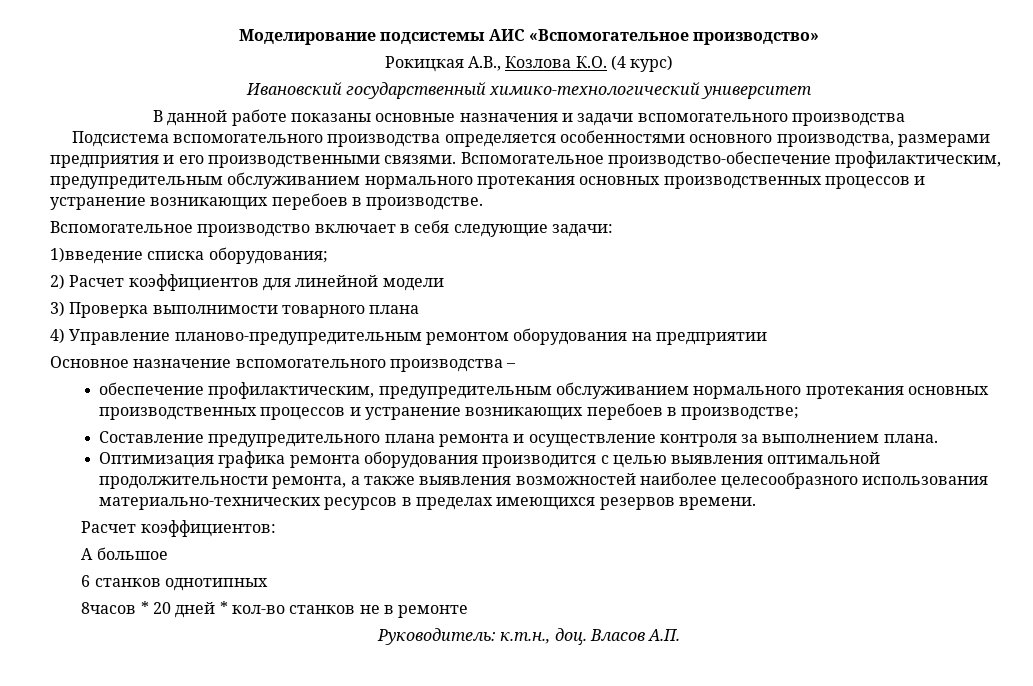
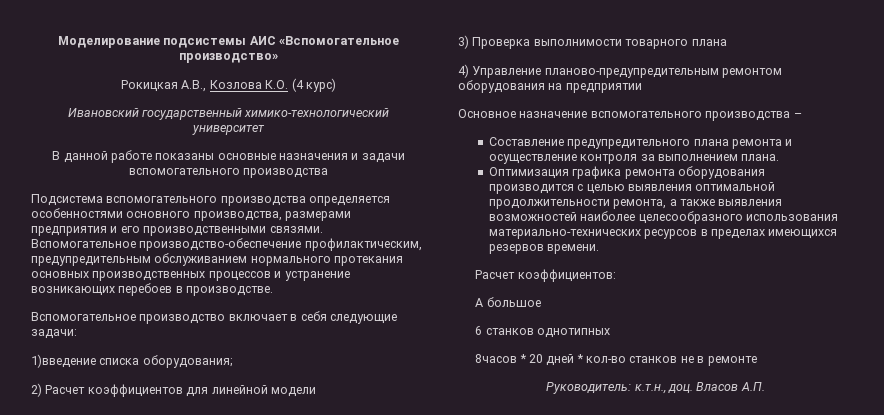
- обеспечение профилактическим, предупредительным обслуживанием нормального протекания основных производственных процессов и устранение возникающих перебоев в производстве;

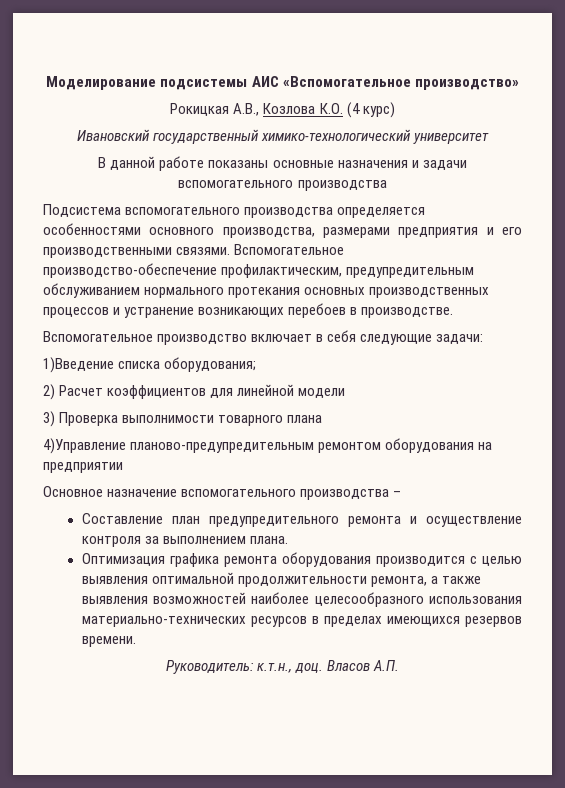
- 1)введение списка оборудования;
+ 1)Введение списка оборудования;
- 4) Управление планово-предупредительным ремонтом оборудования на предприятии
+ 4)Управление планово-предупредительным ремонтом оборудования на предприятии
- Составление предупредительного плана ремонта и осуществление контроля за выполнением плана.
+ Составление план предупредительного ремонта и осуществление контроля за выполнением плана.
- Расчет коэффициентов:
- А большое
- 6 станков однотипных
- 8часов * 20 дней * кол-во станков не в ремонте

